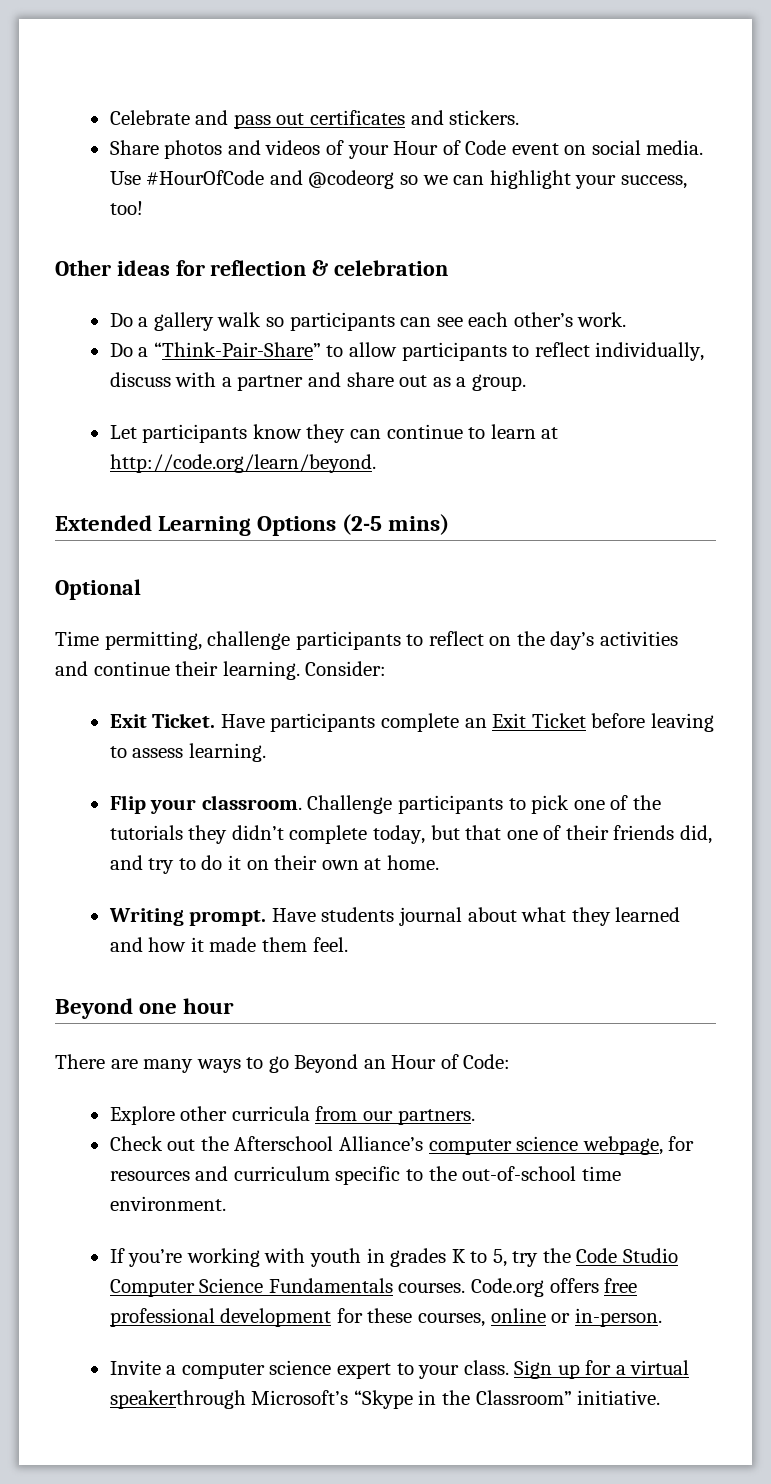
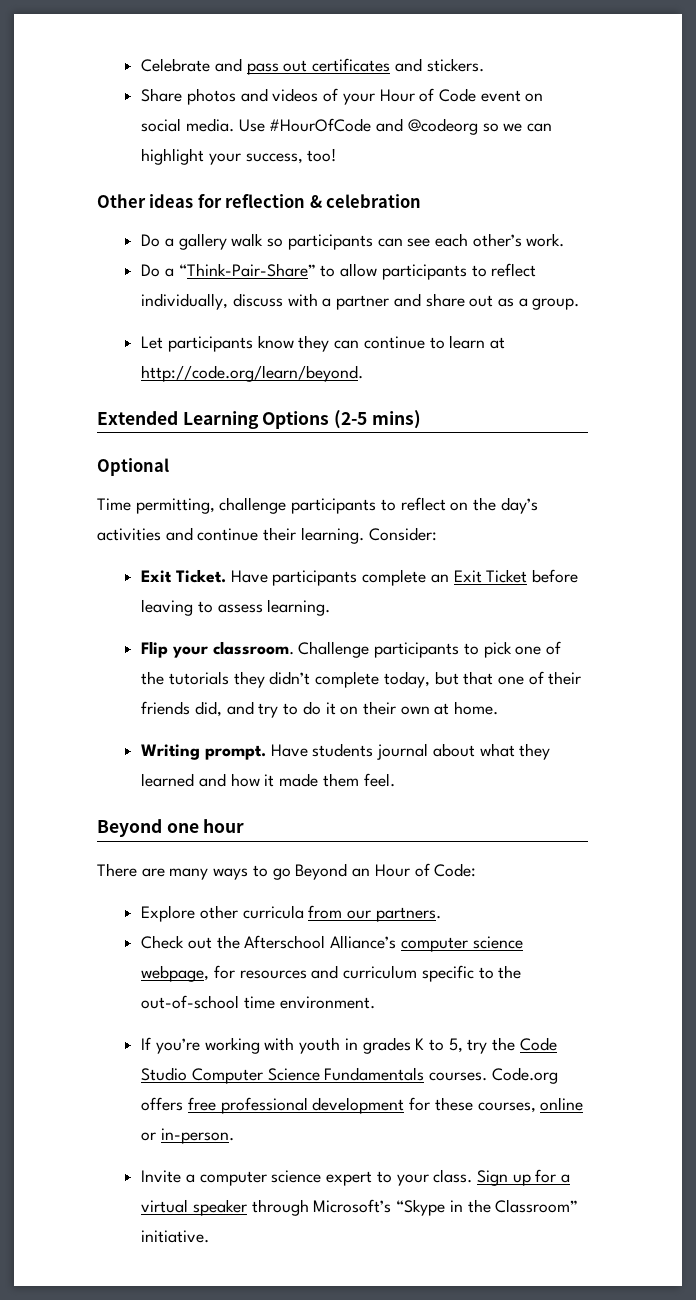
- Sign up for a virtual speakerthrough Microsoft’s “Skype in the Classroom” initiative.
+ Sign up for a virtual speaker through Microsoft’s “Skype in the Classroom” initiative.

